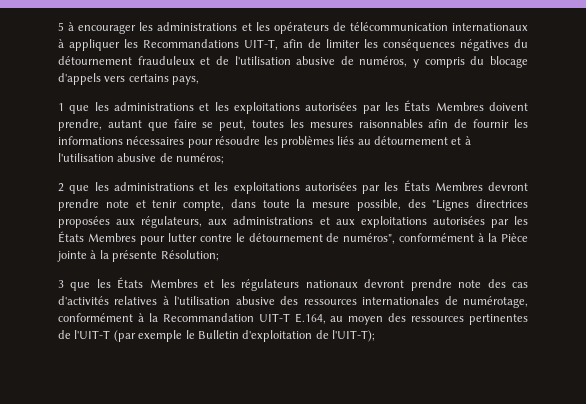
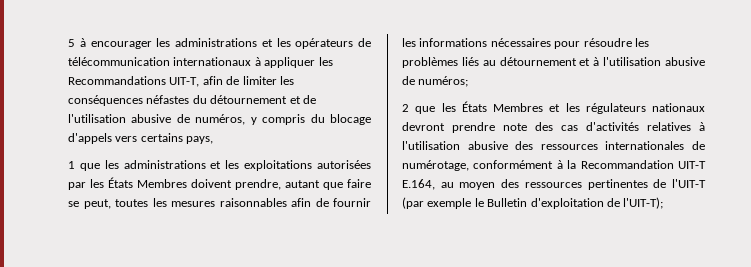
- 5 à encourager les administrations et les opérateurs de télécommunication internationaux à appliquer les Recommandations UIT-T, afin de limiter les conséquences négatives du détournement frauduleux et de l'utilisation abusive de numéros, y compris du blocage d'appels vers certains pays,
+ 5 à encourager les administrations et les opérateurs de télécommunication internationaux à appliquer les Recommandations UIT-T, afin de limiter les conséquences néfastes du détournement et de l'utilisation abusive de numéros, y compris du blocage d'appels vers certains pays,
- 2 que les administrations et les exploitations autorisées par les États Membres devront prendre note et tenir compte, dans toute la mesure possible, des "Lignes directrices proposées aux régulateurs, aux administrations et aux exploitations autorisées par les États Membres pour lutter contre le détournement de numéros", conformément à la Pièce jointe à la présente Résolution;
- 3 que les États Membres et les régulateurs nationaux devront prendre note des cas d'activités relatives à l'utilisation abusive des ressources internationales de numérotage, conformément à la Recommandation UIT-T E.164, au moyen des ressources pertinentes de l'UIT-T (par exemple le Bulletin d'exploitation de l'UIT-T);
+ 2 que les États Membres et les régulateurs nationaux devront prendre note des cas d'activités relatives à l'utilisation abusive des ressources internationales de numérotage, conformément à la Recommandation UIT-T E.164, au moyen des ressources pertinentes de l'UIT-T (par exemple le Bulletin d'exploitation de l'UIT-T);

